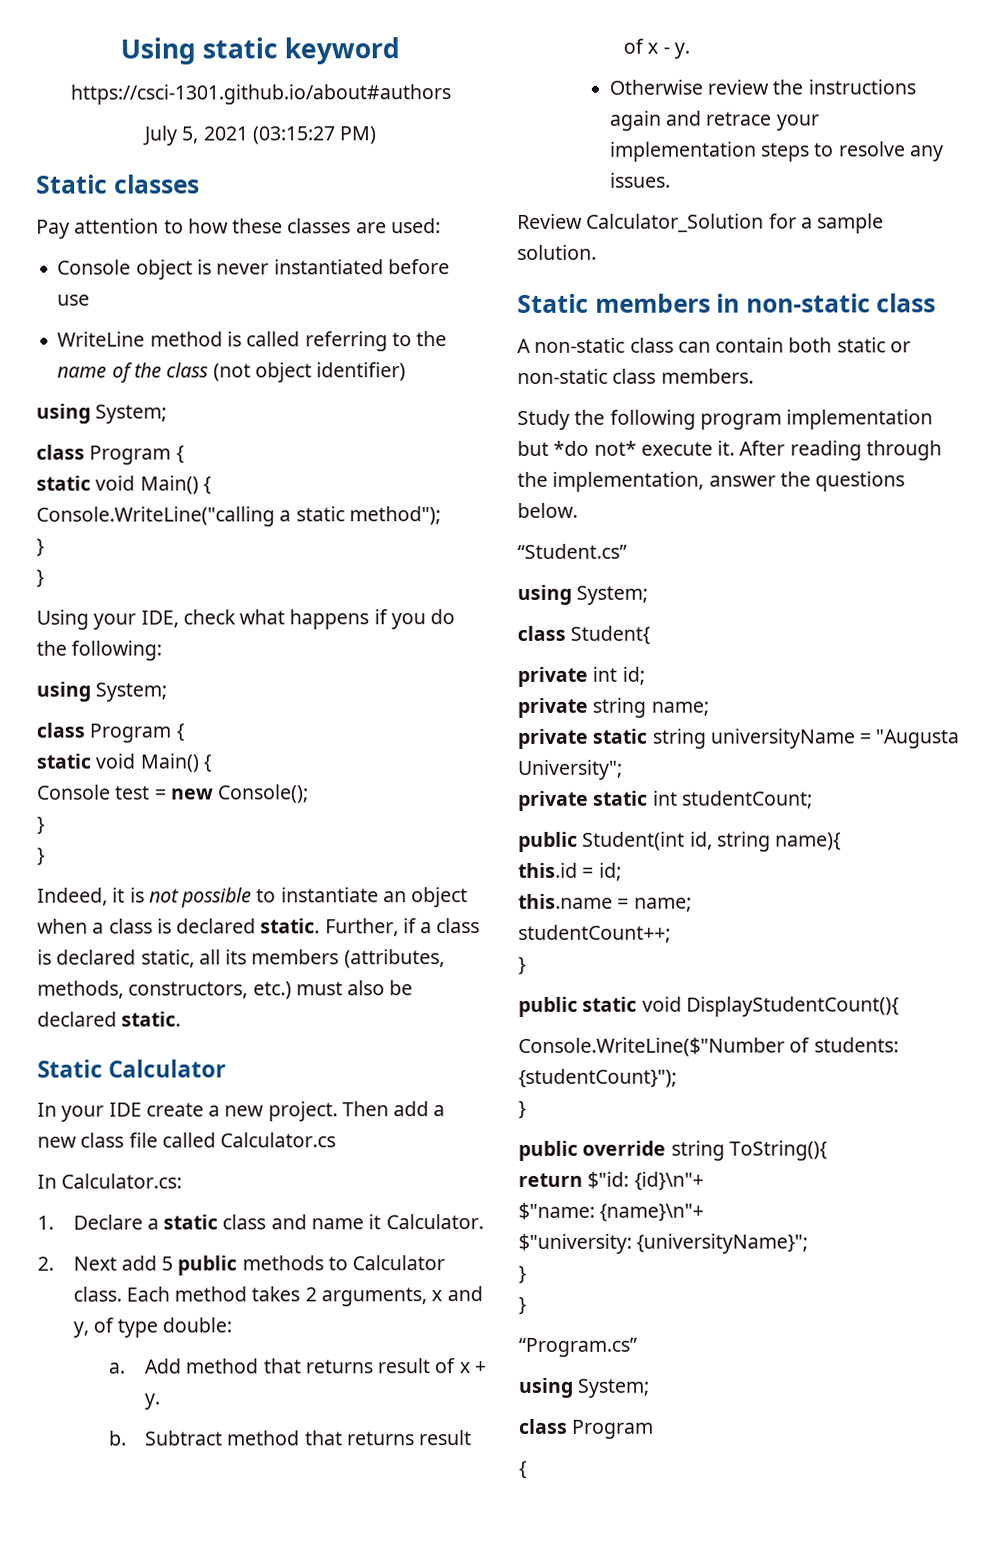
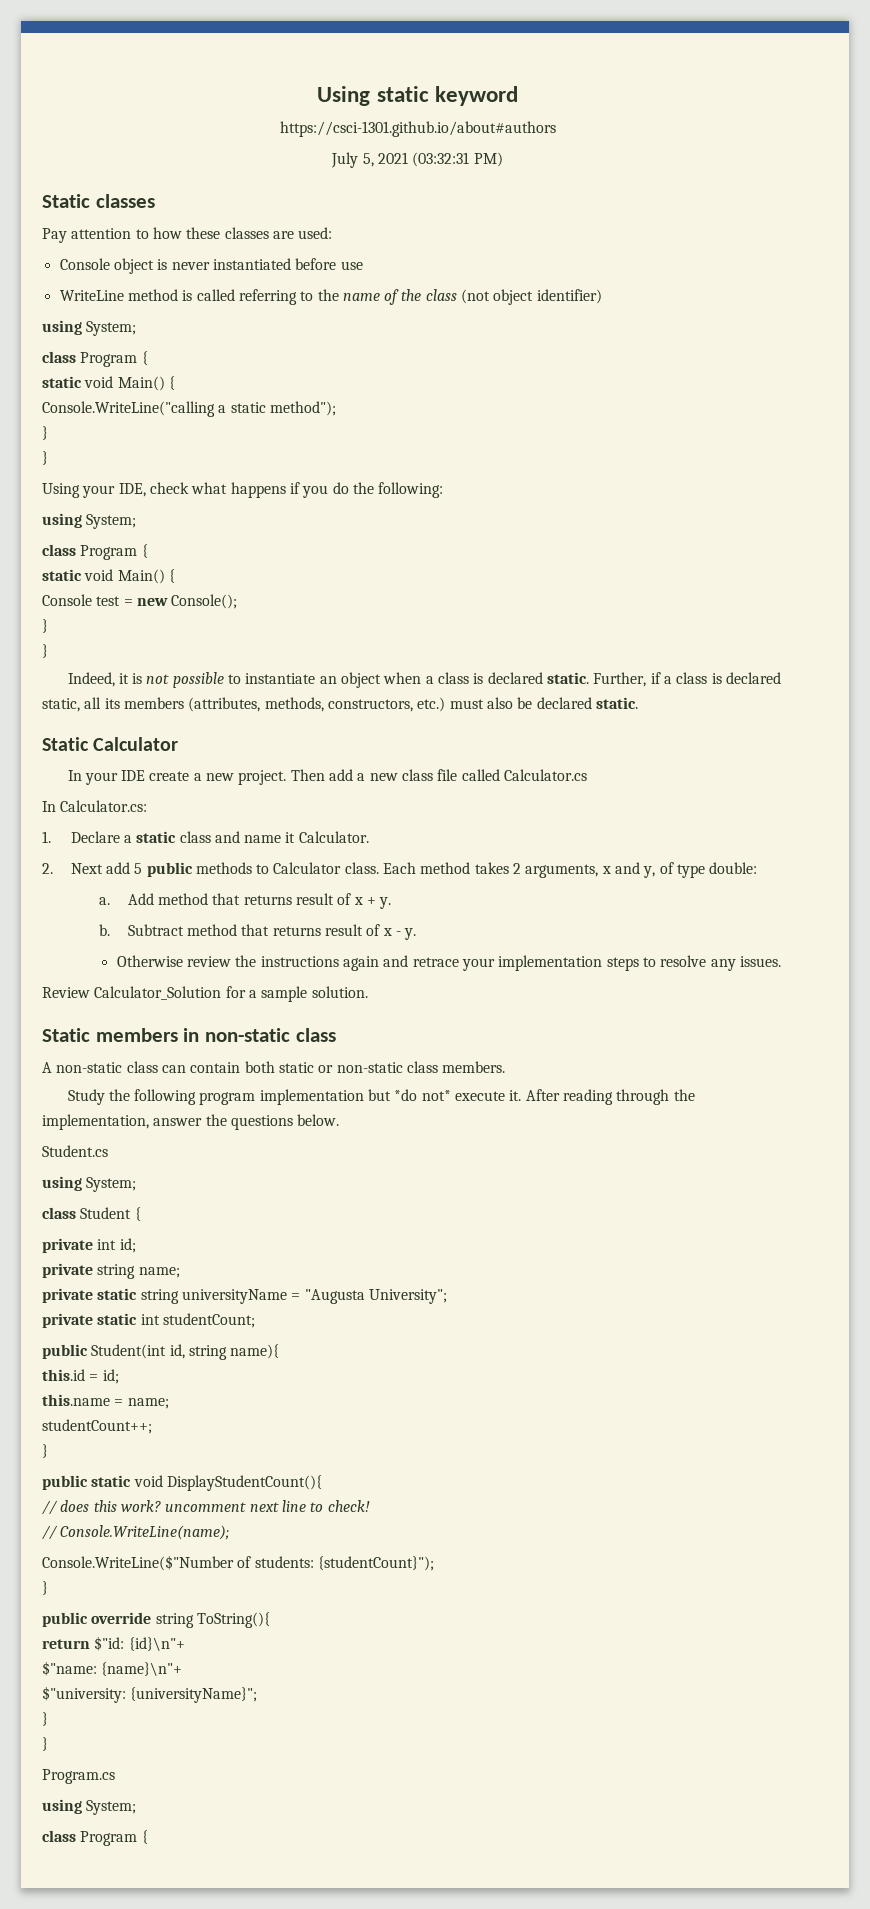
- July 5, 2021 (03:15:27 PM)
+ July 5, 2021 (03:32:31 PM)
- “Student.cs”
+ Student.cs
  using System;
- class Student{
+ class Student {
+ // does this work? uncomment next line to check!
+ // Console.WriteLine(name);
- “Program.cs”
+ Program.cs
  using System;
- class Program
- {
+ class Program {

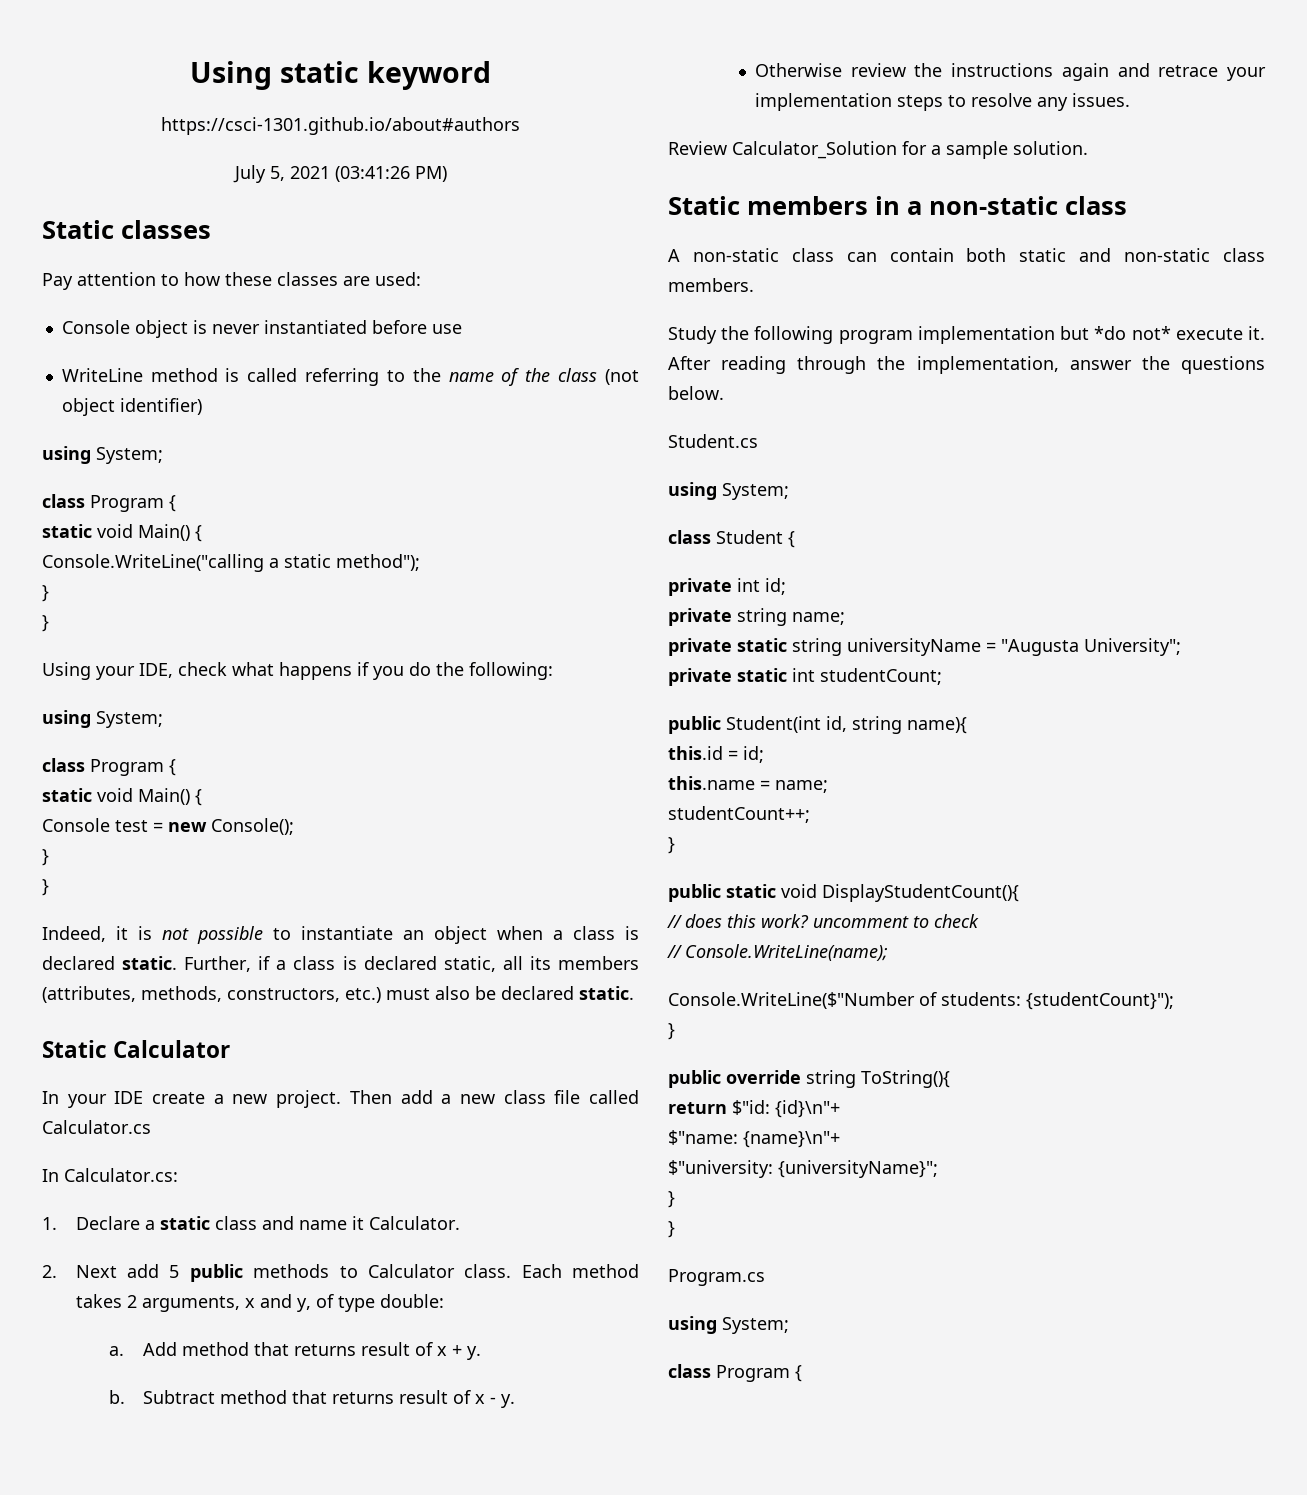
- July 5, 2021 (03:32:31 PM)
+ July 5, 2021 (03:41:26 PM)
- Static members in non-static class
+ Static members in a non-static class
- A non-static class can contain both static or non-static class members.
+ A non-static class can contain both static and non-static class members.
- // does this work? uncomment next line to check!
+ // does this work? uncomment to check

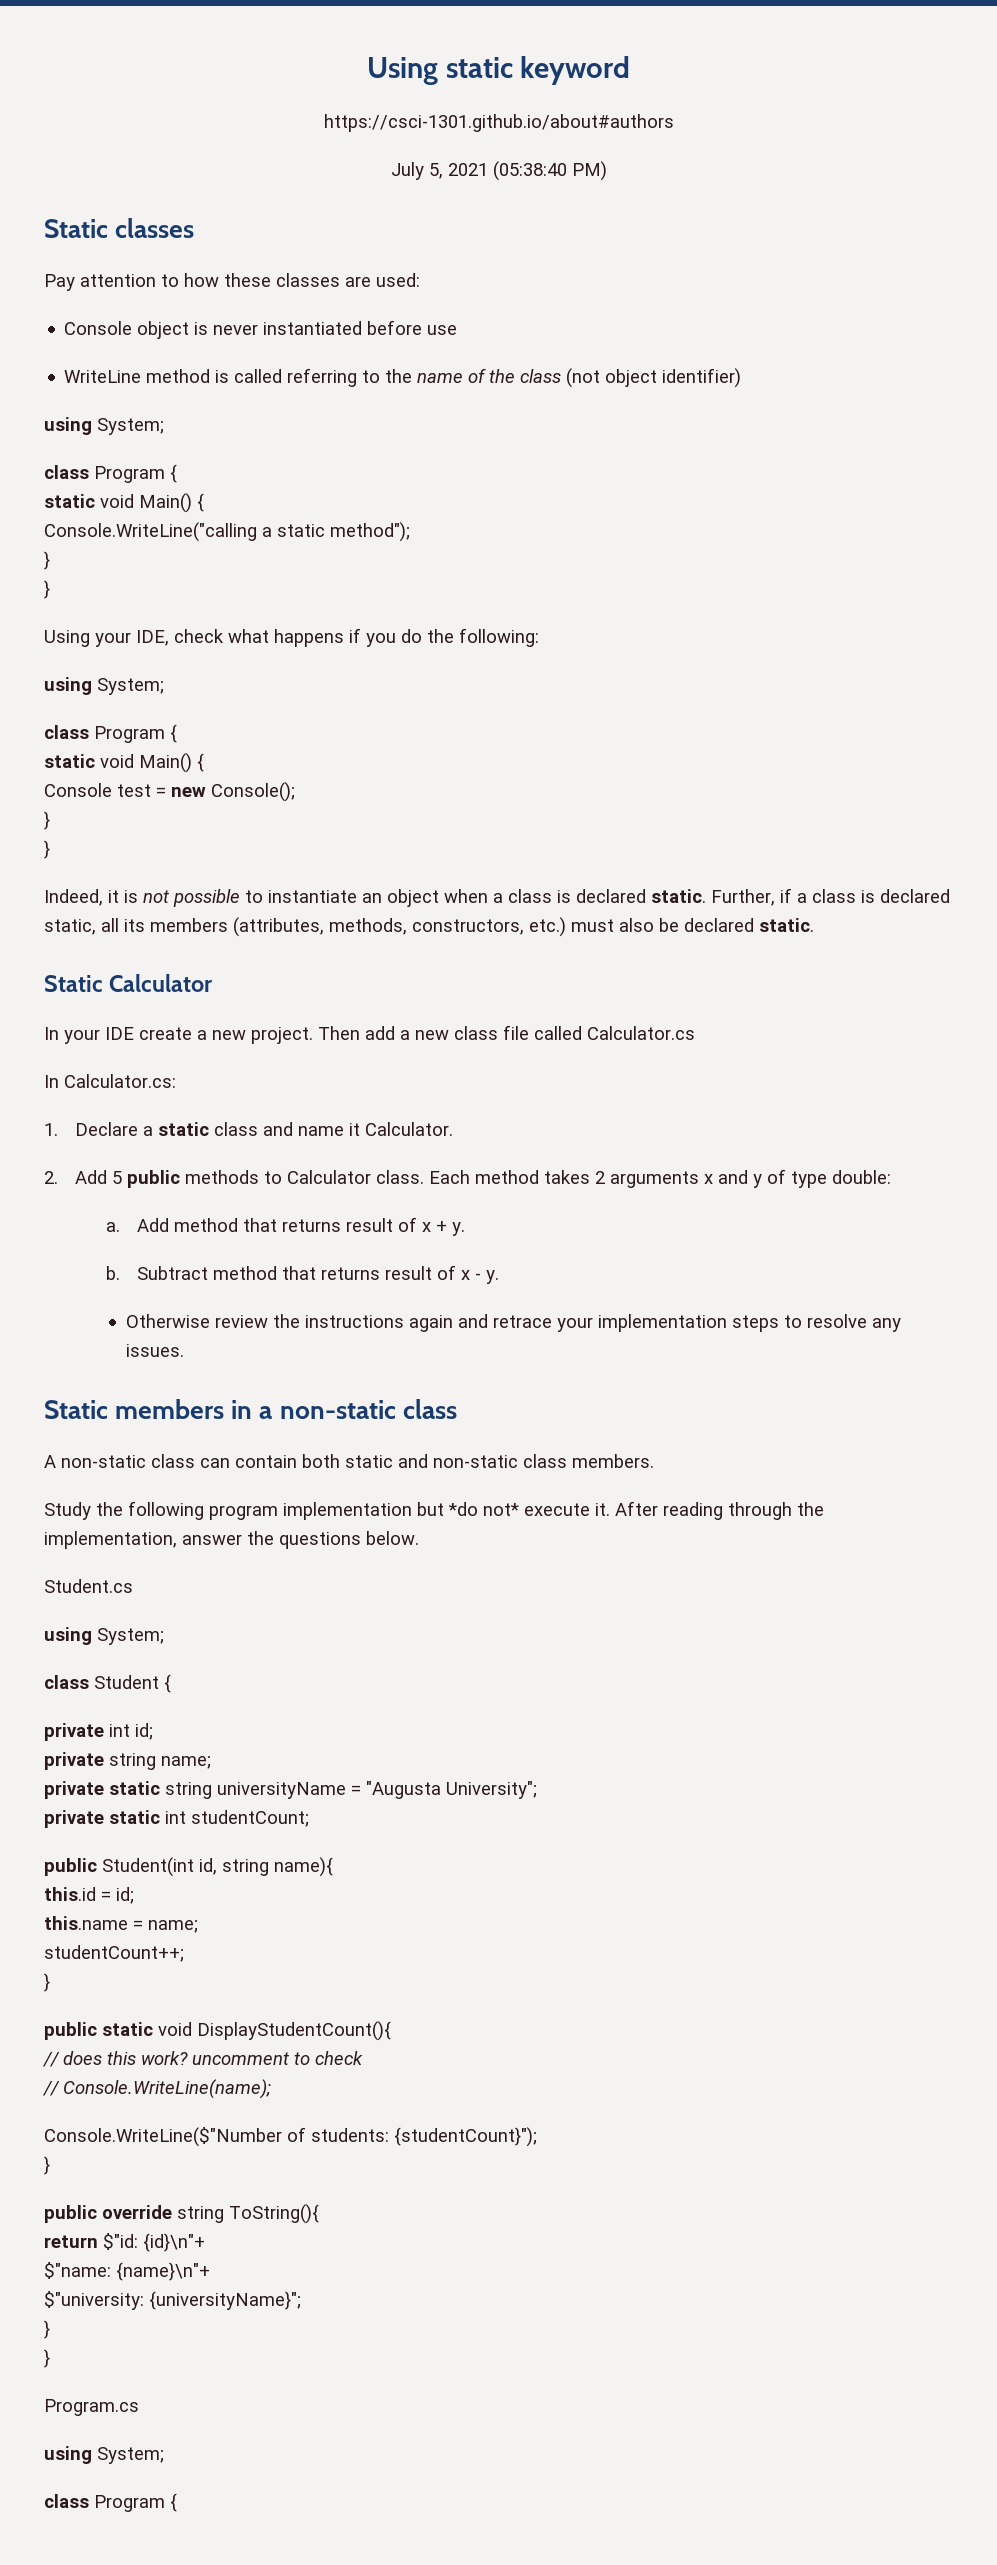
- July 5, 2021 (03:41:26 PM)
+ July 5, 2021 (05:38:40 PM)
- 2. Next add 5 public methods to Calculator class.
+ 2. Add 5 public methods to Calculator class.
- Each method takes 2 arguments, x and y, of type double:
+ Each method takes 2 arguments x and y of type double:
- Review Calculator_Solution for a sample solution.

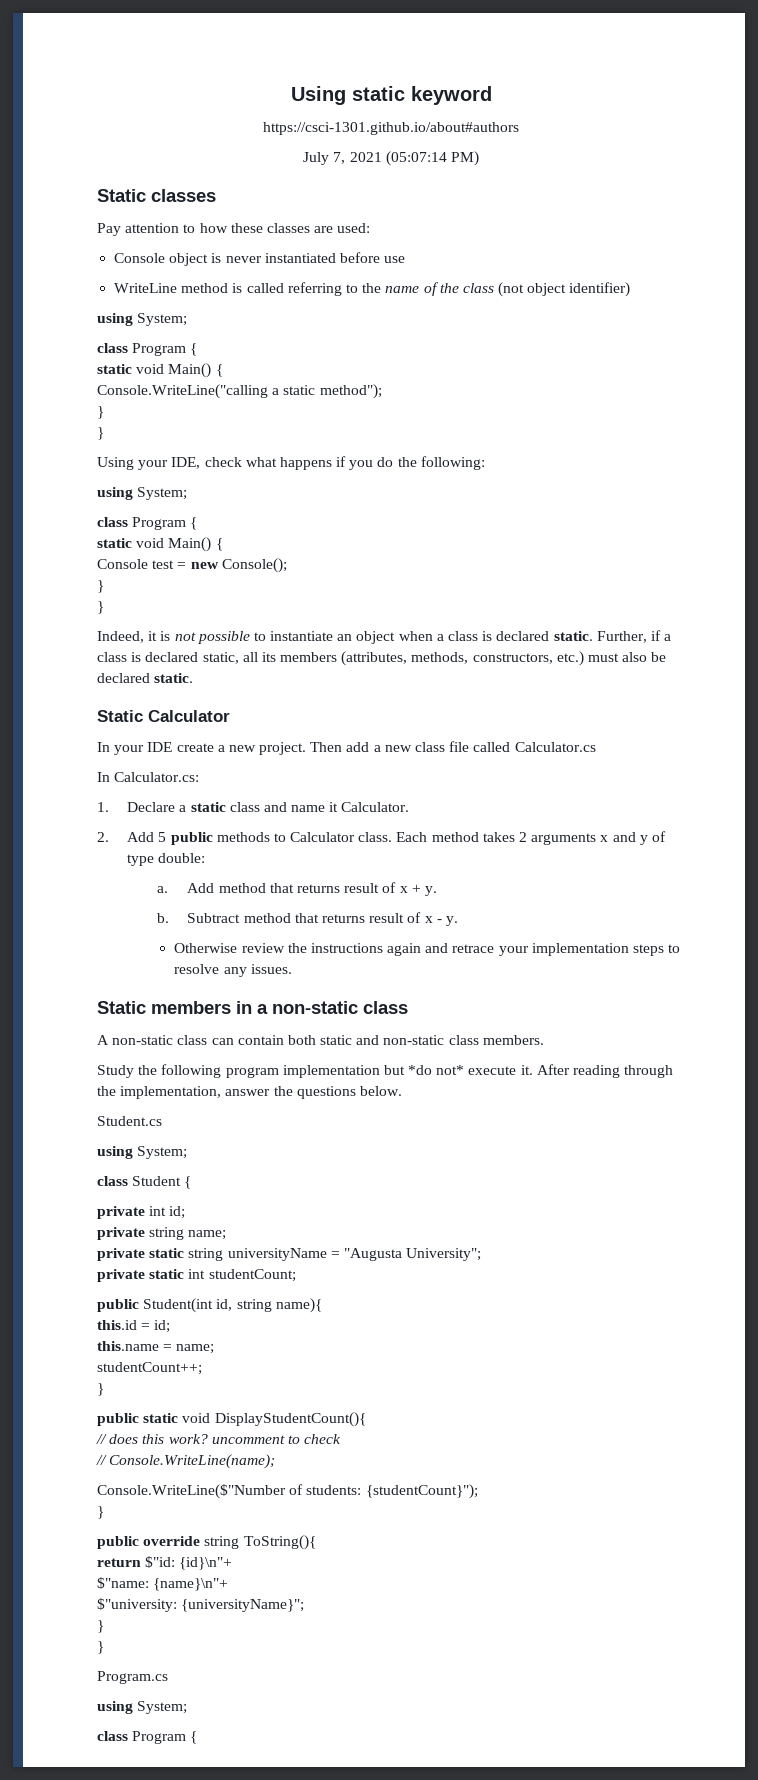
- July 5, 2021 (05:38:40 PM)
+ July 7, 2021 (05:07:14 PM)

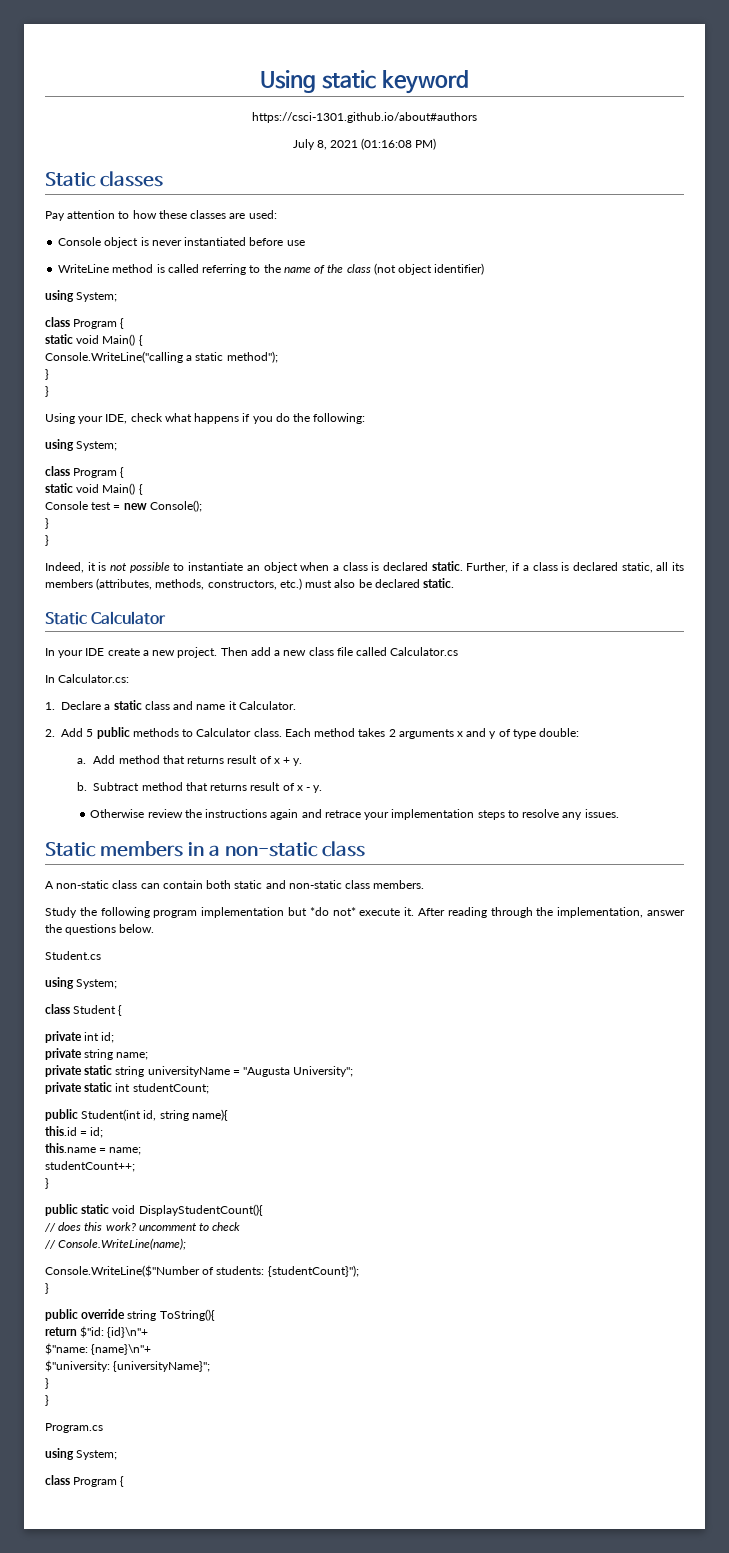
- July 7, 2021 (05:07:14 PM)
+ July 8, 2021 (01:16:08 PM)

